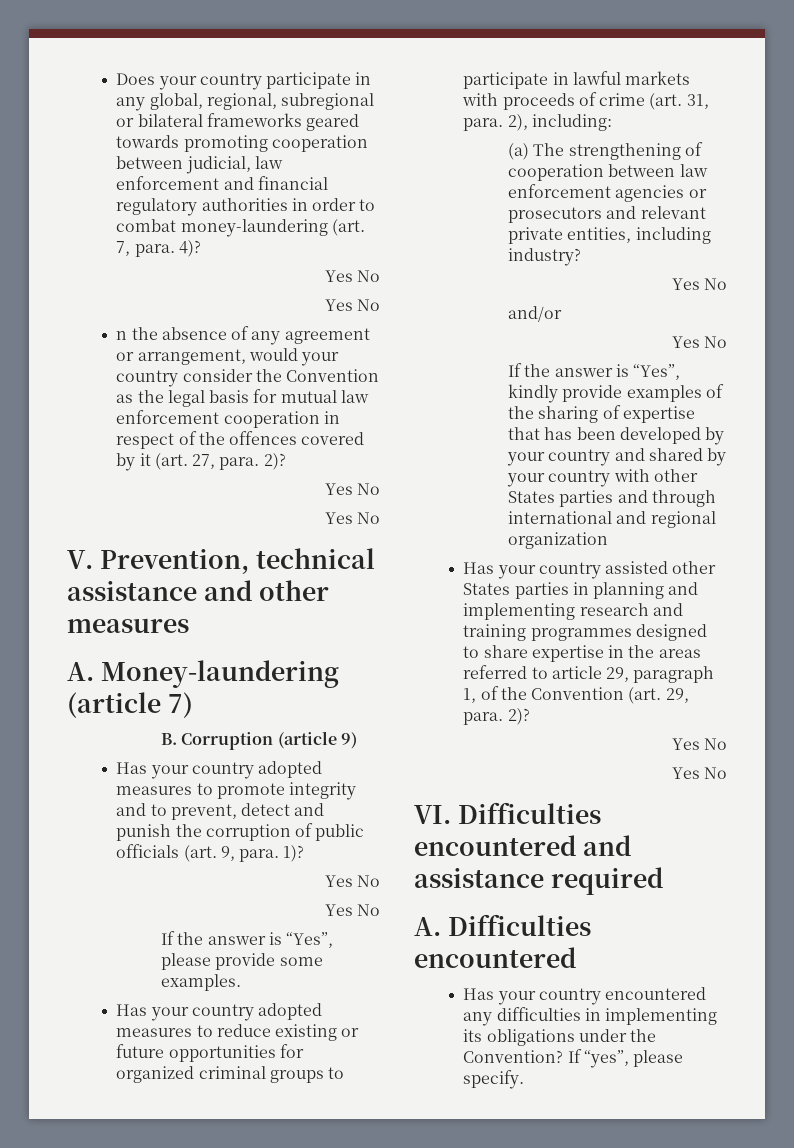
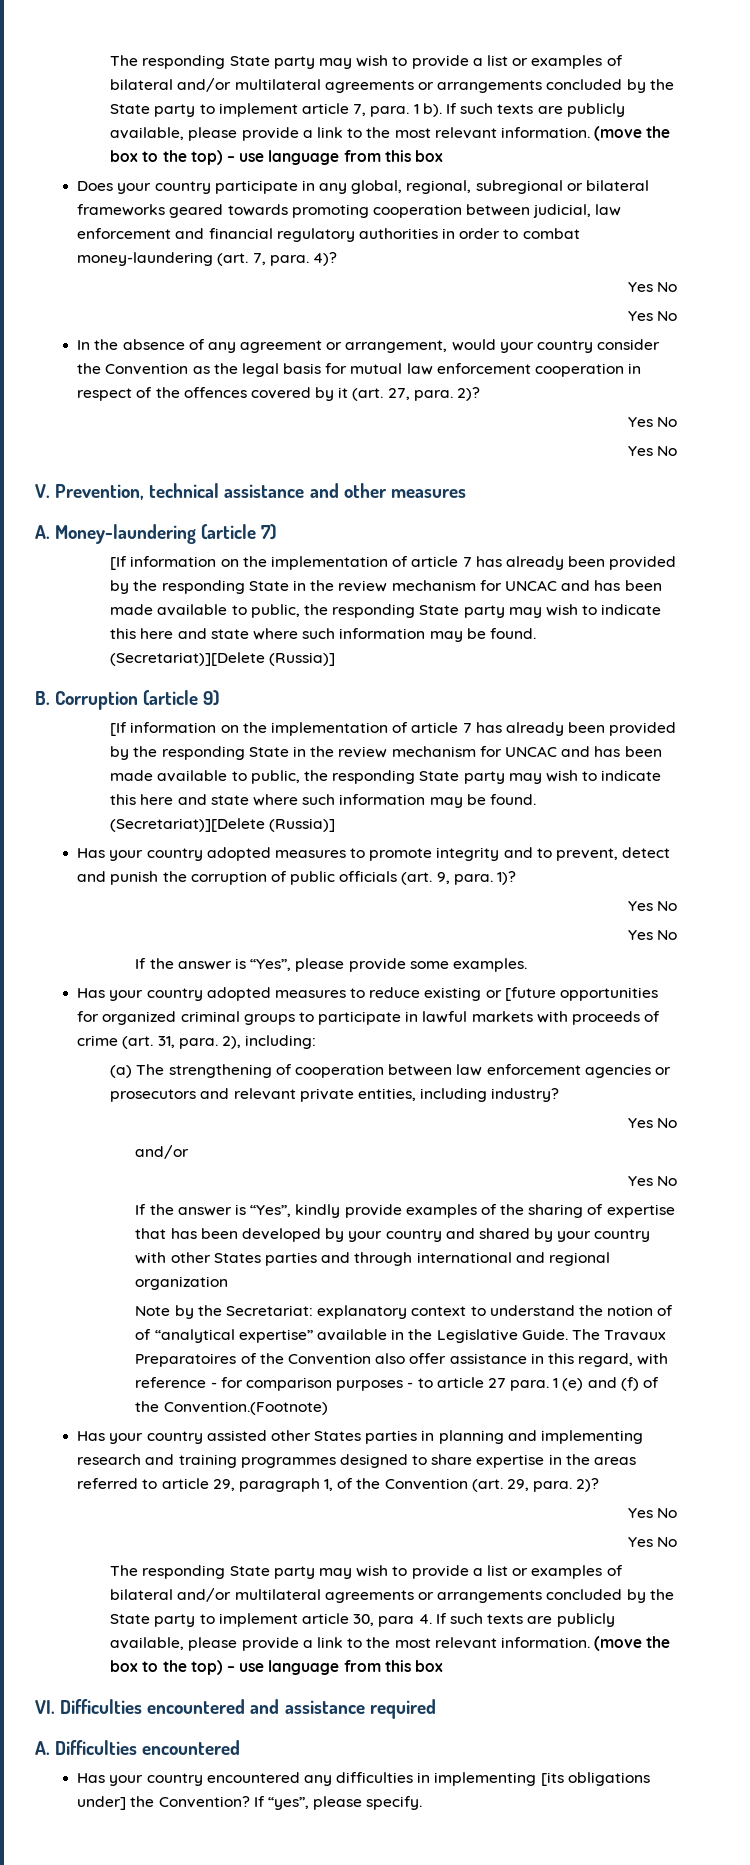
+ The responding State party may wish to provide a list or examples of bilateral and/or multilateral agreements or arrangements concluded by the State party to implement article 7, para. 1 b). If such texts are publicly available, please provide a link to the most relevant information. (move the box to the top) – use language from this box
- n the absence of any agreement or arrangement, would your country consider the Convention as the legal basis for mutual law enforcement cooperation in respect of the offences covered by it (art. 27, para. 2)?
+ In the absence of any agreement or arrangement, would your country consider the Convention as the legal basis for mutual law enforcement cooperation in respect of the offences covered by it (art. 27, para. 2)?
  A. Money-laundering (article 7)
+ [If information on the implementation of article 7 has already been provided by the responding State in the review mechanism for UNCAC and has been made available to public, the responding State party may wish to indicate this here and state where such information may be found. (Secretariat)][Delete (Russia)]
  B. Corruption (article 9)
+ [If information on the implementation of article 7 has already been provided by the responding State in the review mechanism for UNCAC and has been made available to public, the responding State party may wish to indicate this here and state where such information may be found. (Secretariat)][Delete (Russia)]
- Has your country adopted measures to reduce existing or future opportunities for organized criminal groups to participate in lawful markets with proceeds of crime (art. 31, para. 2), including:
+ Has your country adopted measures to reduce existing or [future opportunities for organized criminal groups to participate in lawful markets with proceeds of crime (art. 31, para. 2), including:
+ Note by the Secretariat: explanatory context to understand the notion of of “analytical expertise” available in the Legislative Guide. The Travaux Preparatoires of the Convention also offer assistance in this regard, with reference - for comparison purposes - to article 27 para. 1 (e) and (f) of the Convention.(Footnote)
+ The responding State party may wish to provide a list or examples of bilateral and/or multilateral agreements or arrangements concluded by the State party to implement article 30, para 4. If such texts are publicly available, please provide a link to the most relevant information. (move the box to the top) – use language from this box
- Has your country encountered any difficulties in implementing its obligations under the Convention?
+ Has your country encountered any difficulties in implementing [its obligations under] the Convention?

